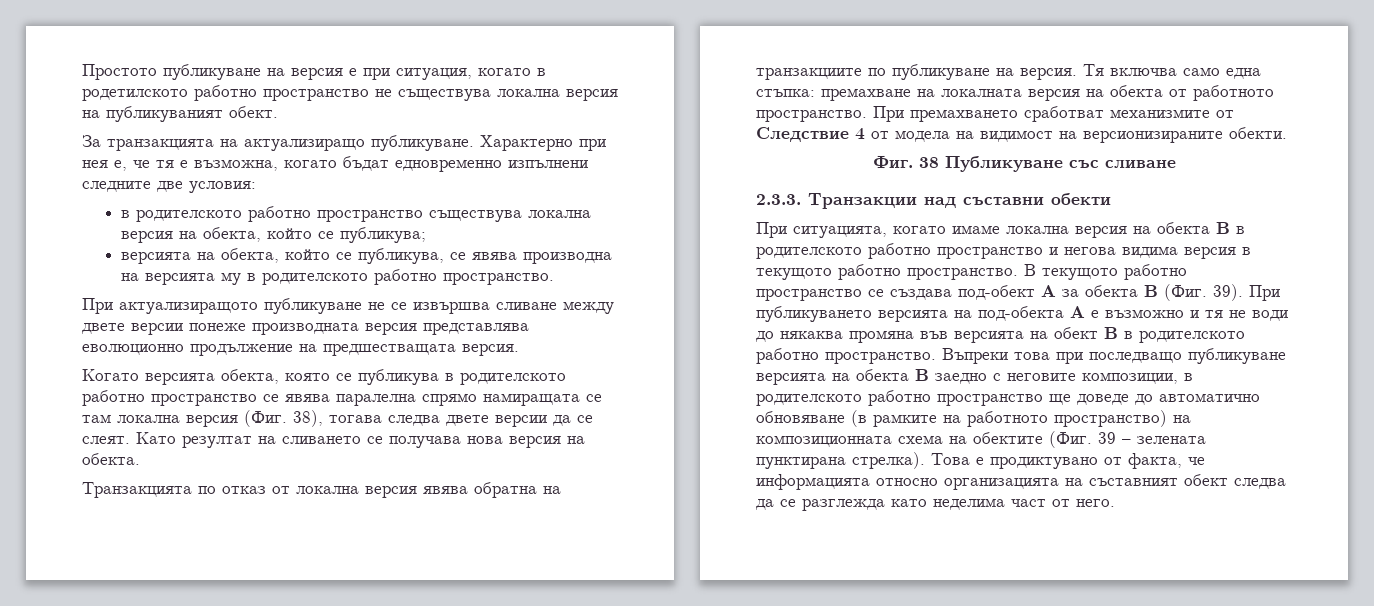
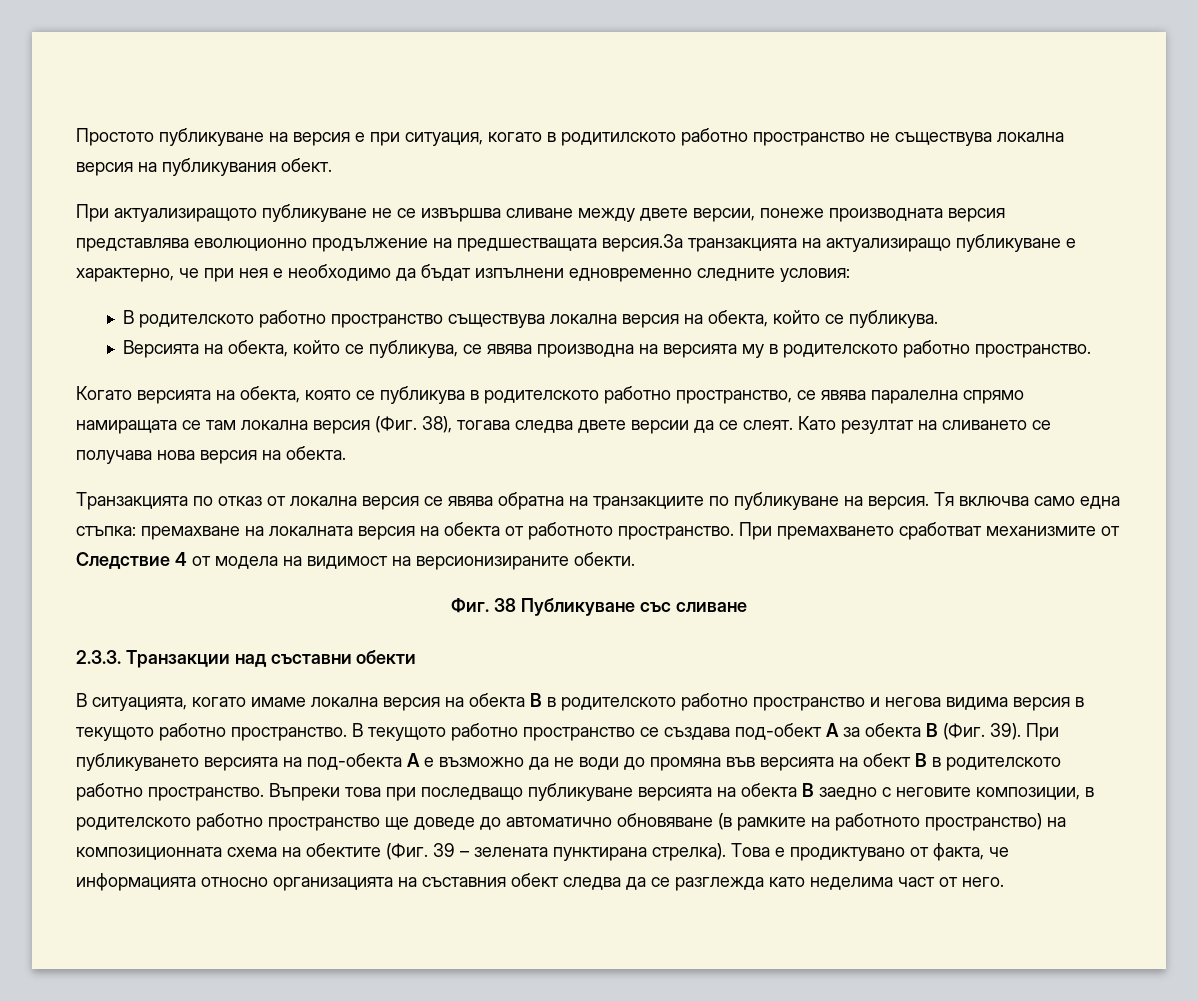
- Простото публикуване на версия е при ситуация, когато в родетилското работно пространство не съществува локална версия на публикуваният обект.
+ Простото публикуване на версия е при ситуация, когато в родитилското работно пространство не съществува локална версия на публикувания обект.
- За транзакцията на актуализиращо публикуване. Характерно при нея е, че тя е възможна, когато бъдат едновременно изпълнени следните две условия:
+ При актуализиращото публикуване не се извършва сливане между двете версии, понеже производната версия представлява еволюционно продължение на предшестващата версия.За транзакцията на актуализиращо публикуване е характерно, че при нея е необходимо да бъдат изпълнени едновременно следните условия:
- в родителското работно пространство съществува локална версия на обекта, който се публикува;
- версията на обекта, който се публикува, се явява производна на версията му в родителското работно пространство.
+ В родителското работно пространство съществува локална версия на обекта, който се публикува.
+ Версията на обекта, който се публикува, се явява производна на версията му в родителското работно пространство.
- При актуализиращото публикуване не се извършва сливане между двете версии понеже производната версия представлява еволюционно продължение на предшестващата версия.
- Когато версията обекта, която се публикува в родителското работно пространство се явява паралелна спрямо намиращата се там локална версия (Фиг. 38), тогава следва двете версии да се слеят.
+ Когато версията на обекта, която се публикува в родителското работно пространство, се явява паралелна спрямо намиращата се там локална версия (Фиг. 38), тогава следва двете версии да се слеят.
- Транзакцията по отказ от локална версия явява обратна на транзакциите по публикуване на версия.
+ Транзакцията по отказ от локална версия се явява обратна на транзакциите по публикуване на версия.
- При ситуацията, когато имаме локална версия на обекта В в родителското работно пространство и негова видима версия в текущото работно пространство.
+ В ситуацията, когато имаме локална версия на обекта В в родителското работно пространство и негова видима версия в текущото работно пространство.
- При публикуването версията на под-обекта А е възможно и тя не води до някаква промяна във версията на обект В в родителското работно пространство.
+ При публикуването версията на под-обекта А е възможно да не води до промяна във версията на обект В в родителското работно пространство.
- Това е продиктувано от факта, че информацията относно организацията на съставният обект следва да се разглежда като неделима част от него.
+ Това е продиктувано от факта, че информацията относно организацията на съставния обект следва да се разглежда като неделима част от него.

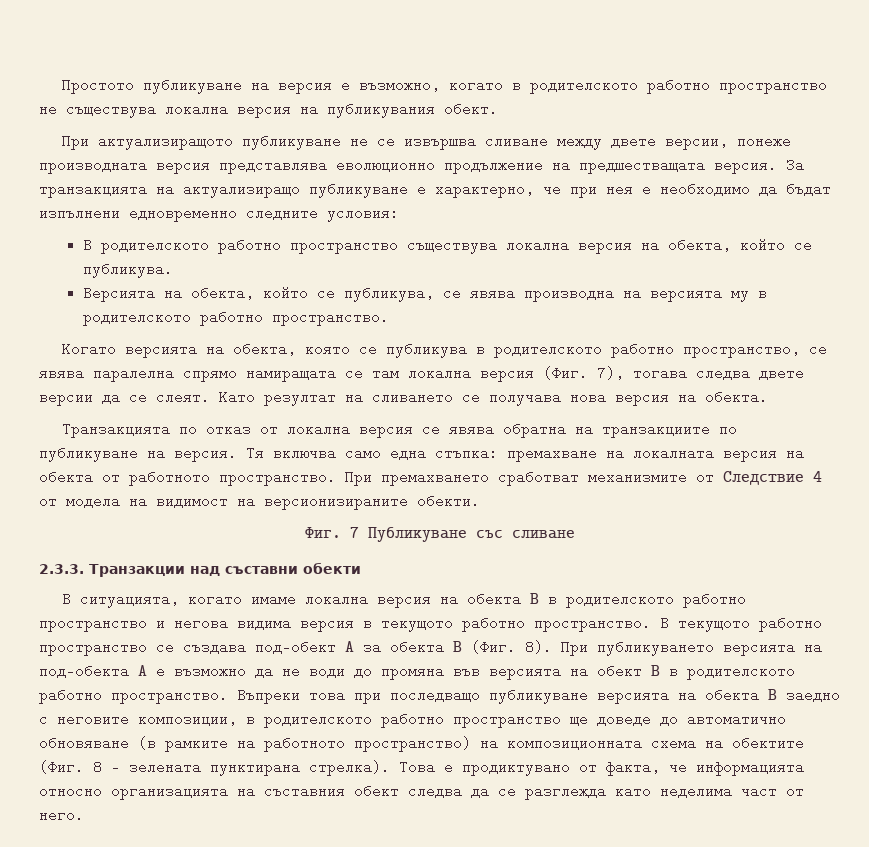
- Простото публикуване на версия е при ситуация, когато в родитилското работно пространство не съществува локална версия на публикувания обект.
+ Простото публикуване на версия е възможно, когато в родителското работно пространство не съществува локална версия на публикувания обект.
- При актуализиращото публикуване не се извършва сливане между двете версии, понеже производната версия представлява еволюционно продължение на предшестващата версия.За транзакцията на актуализиращо публикуване е характерно, че при нея е необходимо да бъдат изпълнени едновременно следните условия:
+ При актуализиращото публикуване не се извършва сливане между двете версии, понеже производната версия представлява еволюционно продължение на предшестващата версия. За транзакцията на актуализиращо публикуване е характерно, че при нея е необходимо да бъдат изпълнени едновременно следните условия:
- Когато версията на обекта, която се публикува в родителското работно пространство, се явява паралелна спрямо намиращата се там локална версия (Фиг. 38), тогава следва двете версии да се слеят.
+ Когато версията на обекта, която се публикува в родителското работно пространство, се явява паралелна спрямо намиращата се там локална версия (Фиг. 7), тогава следва двете версии да се слеят.
- Фиг. 38 Публикуване със сливане
+ Фиг. 7 Публикуване със сливане
- В текущото работно пространство се създава под-обект А за обекта В (Фиг. 39).
+ В текущото работно пространство се създава под-обект А за обекта В (Фиг. 8).
- Въпреки това при последващо публикуване версията на обекта В заедно с неговите композиции, в родителското работно пространство ще доведе до автоматично обновяване (в рамките на работното пространство) на композиционната схема на обектите (Фиг. 39 – зелената пунктирана стрелка).
+ Въпреки това при последващо публикуване версията на обекта В заедно с неговите композиции, в родителското работно пространство ще доведе до автоматично обновяване (в рамките на работното пространство) на композиционната схема на обектите (Фиг. 8 – зелената пунктирана стрелка).

